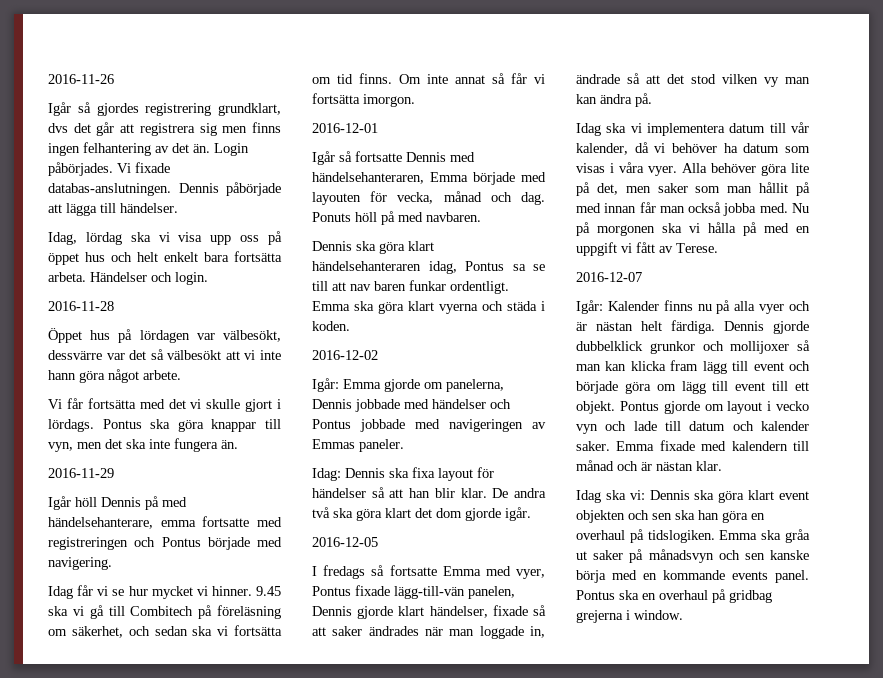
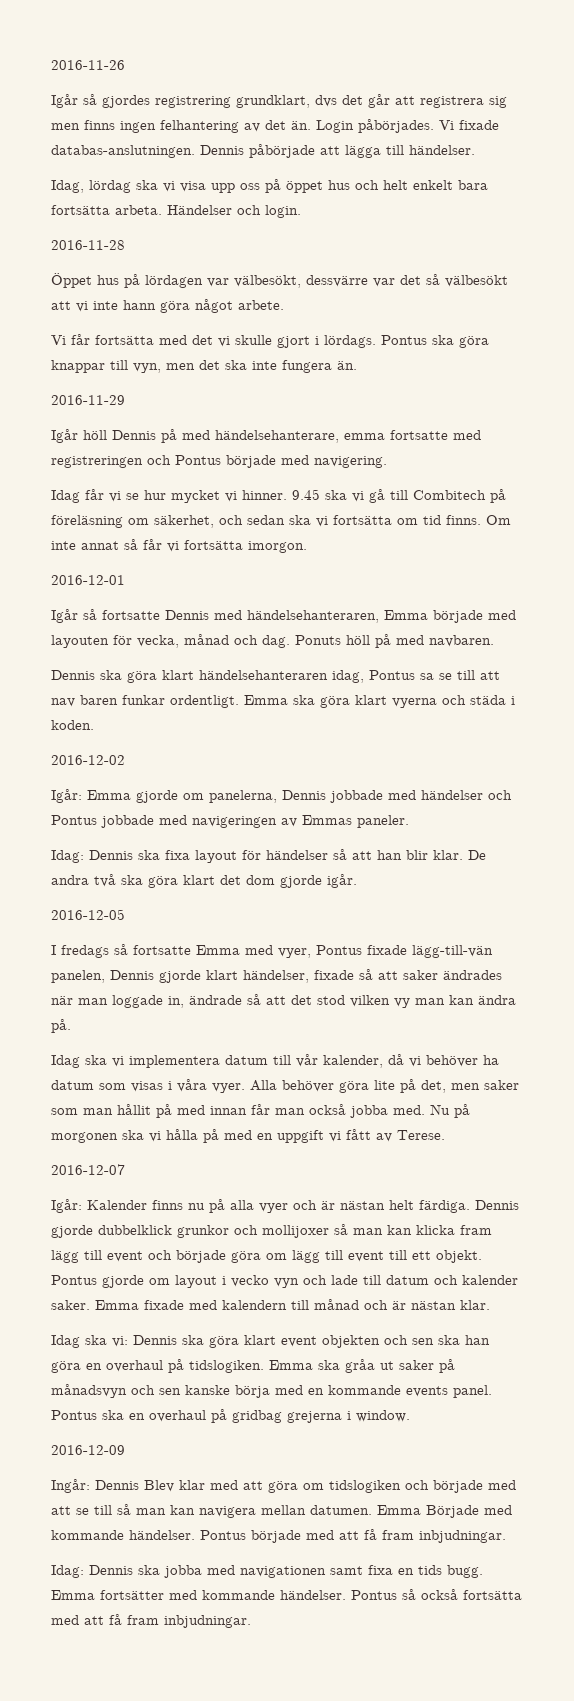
+ 2016-12-09
+ Ingår: Dennis Blev klar med att göra om tidslogiken och började med att se till så man kan navigera mellan datumen. Emma Började med kommande händelser. Pontus började med att få fram inbjudningar.
+ Idag: Dennis ska jobba med navigationen samt fixa en tids bugg. Emma fortsätter med kommande händelser. Pontus så också fortsätta med att få fram inbjudningar.

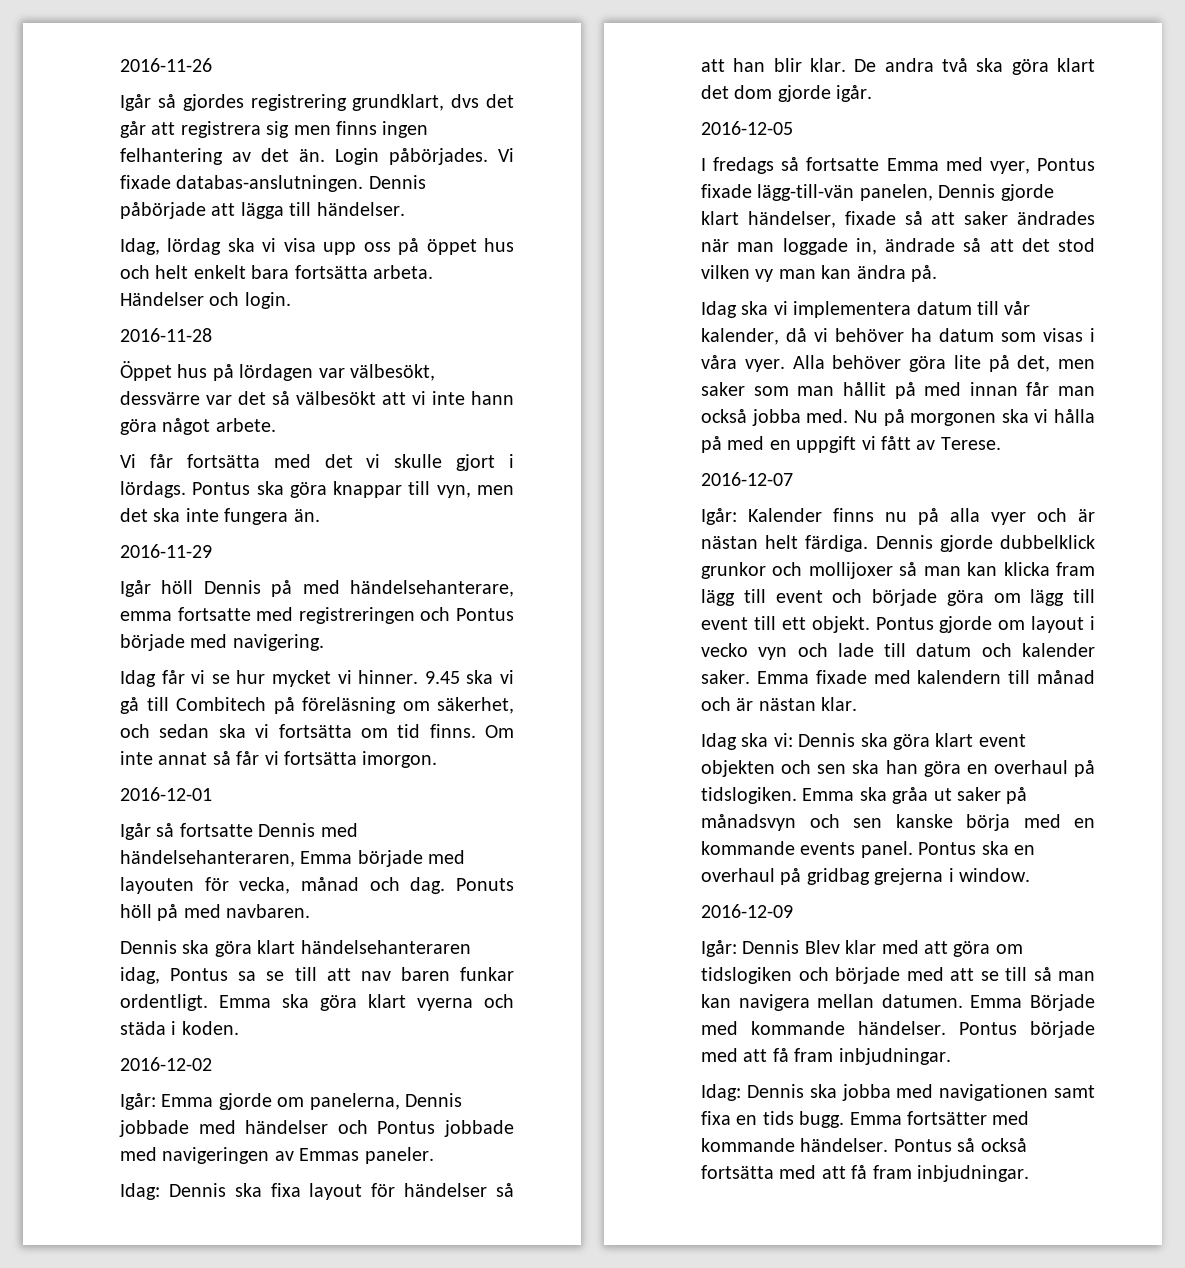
- Ingår: Dennis Blev klar med att göra om tidslogiken och började med att se till så man kan navigera mellan datumen.
+ Igår: Dennis Blev klar med att göra om tidslogiken och började med att se till så man kan navigera mellan datumen.

